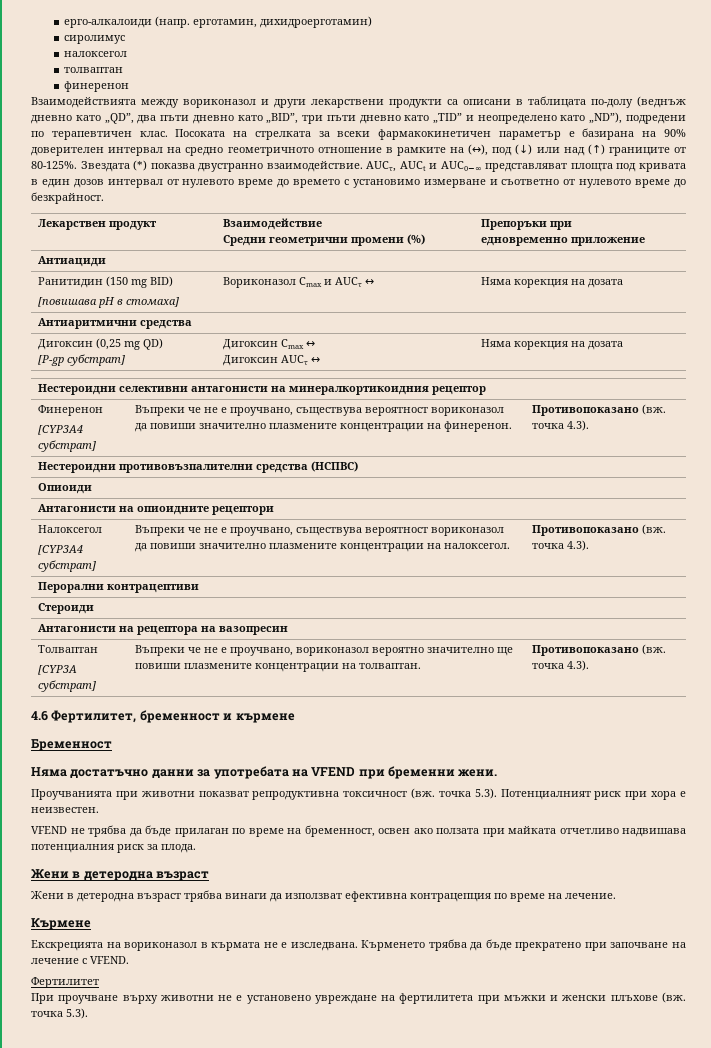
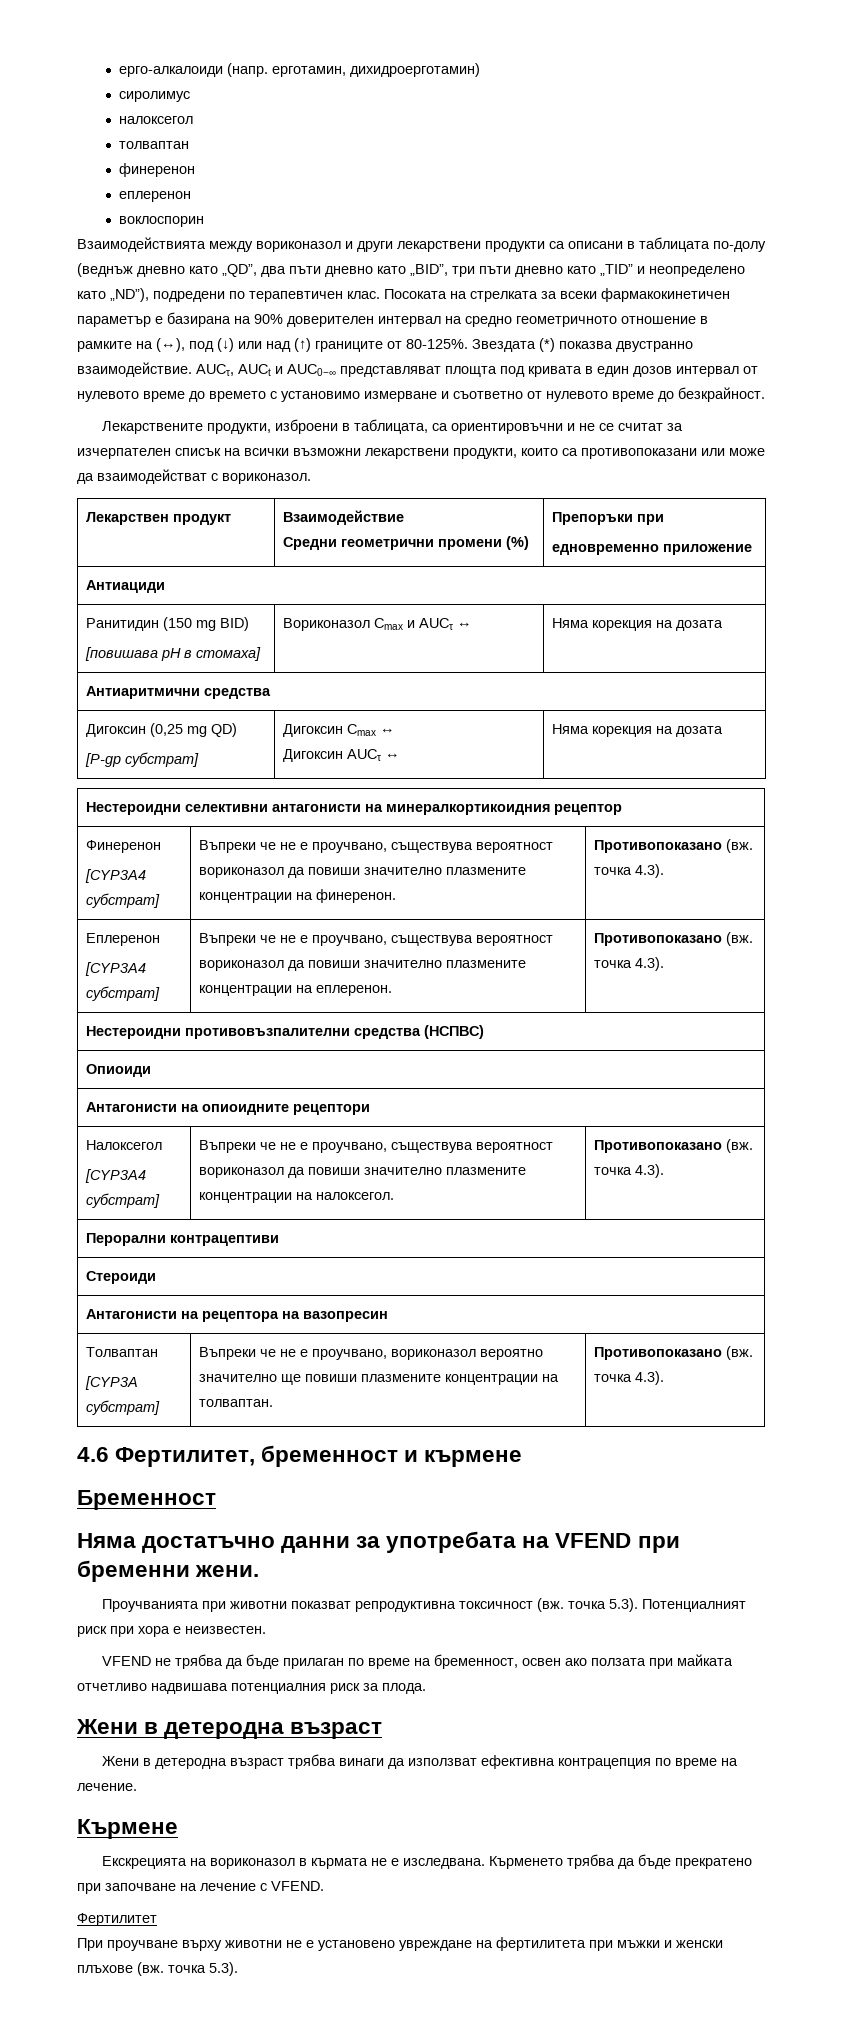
+ еплеренон
+ воклоспорин
+ Лекарствените продукти, изброени в таблицата, са ориентировъчни и не се считат за изчерпателен списък на всички възможни лекарствени продукти, които са противопоказани или може да взаимодействат с вориконазол.
+ Еплеренон
+ [CYP3A4 субстрат] | Въпреки че не е проучвано, съществува вероятност вориконазол да повиши значително плазмените концентрации на еплеренон. | Противопоказано (вж. точка 4.3).

